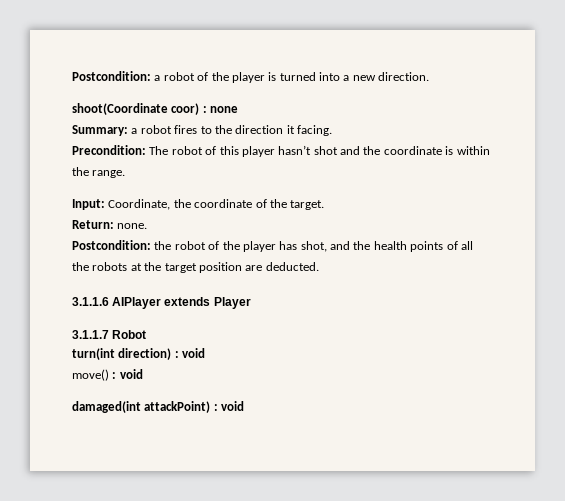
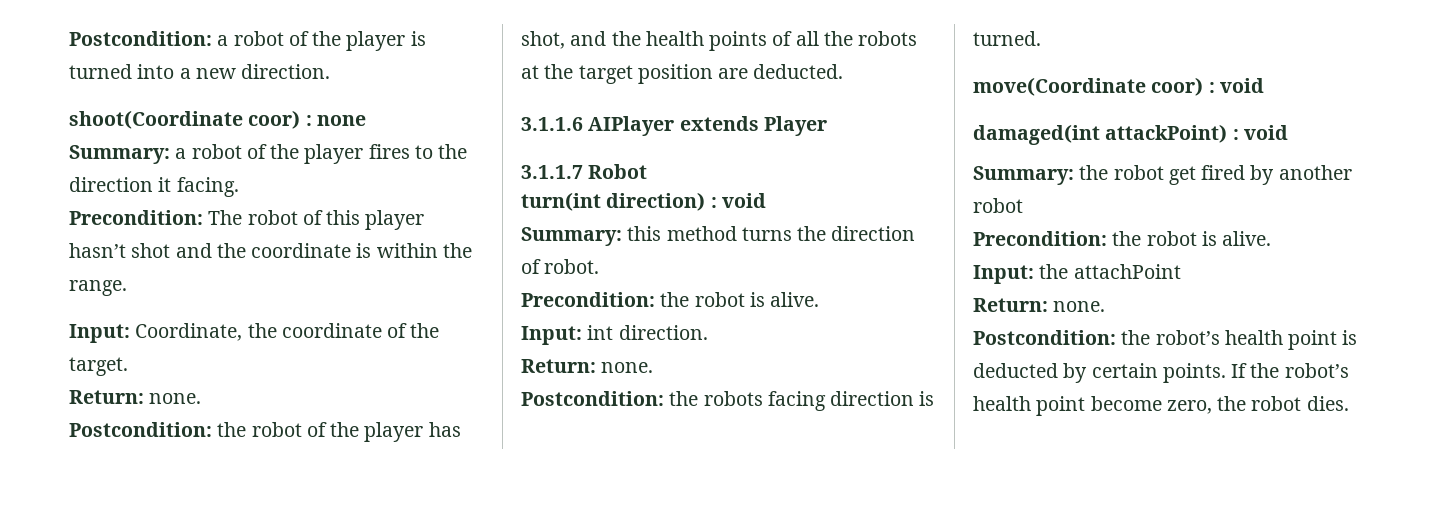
- Summary: a robot fires to the direction it facing.
+ Summary: a robot of the player fires to the direction it facing.
- move() : void
+ Summary: this method turns the direction of robot.
+ Precondition: the robot is alive.
+ Input: int direction.
+ Return: none.
+ Postcondition: the robots facing direction is turned.
+ move(Coordinate coor) : void
+ Summary: the robot get fired by another robot
+ Precondition: the robot is alive.
+ Input: the attachPoint
+ Return: none.
+ Postcondition: the robot’s health point is deducted by certain points. If the robot’s health point become zero, the robot dies.

